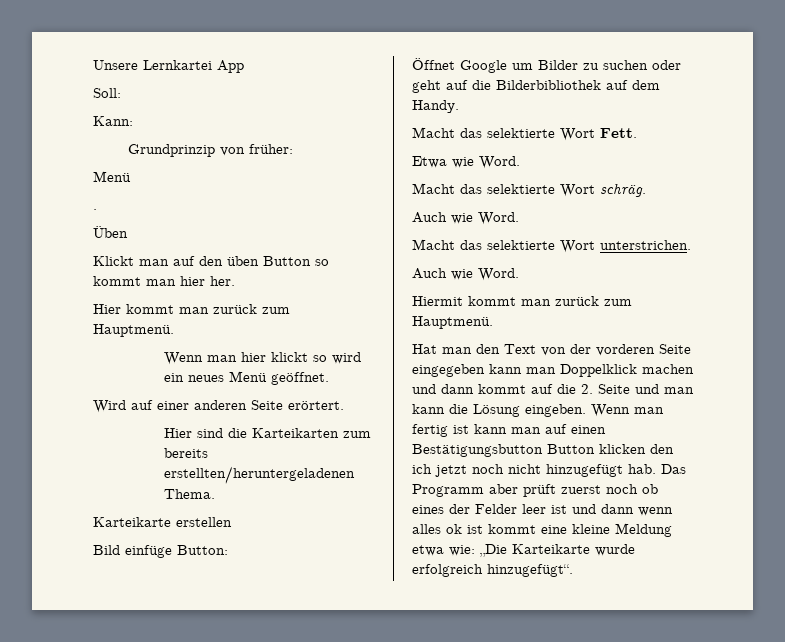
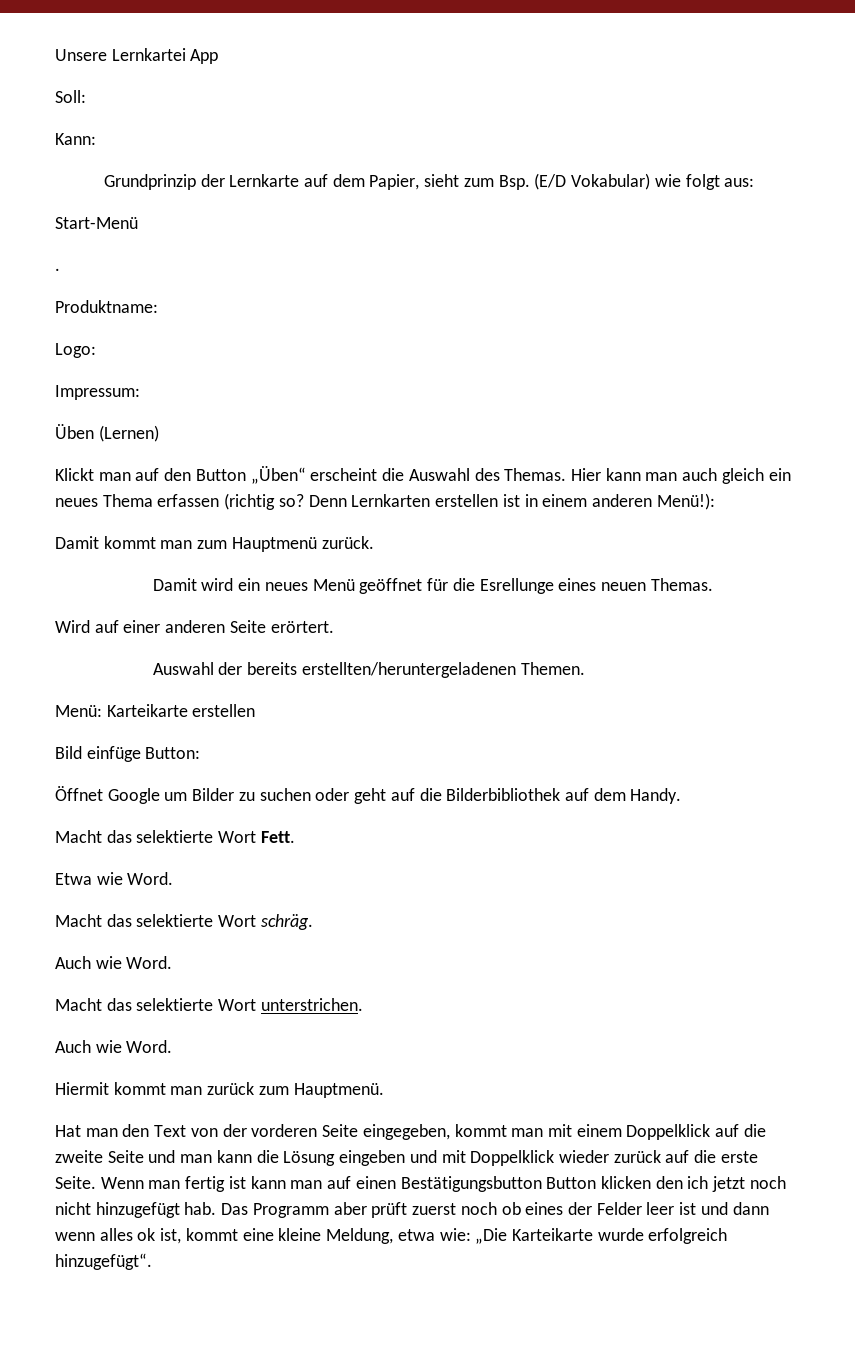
- Grundprinzip von früher:
- Menü
+ Grundprinzip der Lernkarte auf dem Papier, sieht zum Bsp. (E/D Vokabular) wie folgt aus:
+ Start-Menü
  .
+ Produktname:
+ Logo:
+ Impressum:
- Üben
+ Üben (Lernen)
- Klickt man auf den üben Button so kommt man hier her.
- Hier kommt man zurück zum Hauptmenü.
- Wenn man hier klickt so wird ein neues Menü geöffnet.
+ Klickt man auf den Button „Üben“ erscheint die Auswahl des Themas. Hier kann man auch gleich ein neues Thema erfassen (richtig so? Denn Lernkarten erstellen ist in einem anderen Menü!):
+ Damit kommt man zum Hauptmenü zurück.
+ Damit wird ein neues Menü geöffnet für die Esrellunge eines neuen Themas.
- Hier sind die Karteikarten zum bereits erstellten/heruntergeladenen Thema.
- Karteikarte erstellen
+ Auswahl der bereits erstellten/heruntergeladenen Themen.
+ Menü: Karteikarte erstellen
- Hat man den Text von der vorderen Seite eingegeben kann man Doppelklick machen und dann kommt auf die 2. Seite und man kann die Lösung eingeben.
+ Hat man den Text von der vorderen Seite eingegeben, kommt man mit einem Doppelklick auf die zweite Seite und man kann die Lösung eingeben und mit Doppelklick wieder zurück auf die erste Seite.
- Das Programm aber prüft zuerst noch ob eines der Felder leer ist und dann wenn alles ok ist kommt eine kleine Meldung etwa wie: „Die Karteikarte wurde erfolgreich hinzugefügt“.
+ Das Programm aber prüft zuerst noch ob eines der Felder leer ist und dann wenn alles ok ist, kommt eine kleine Meldung, etwa wie: „Die Karteikarte wurde erfolgreich hinzugefügt“.

